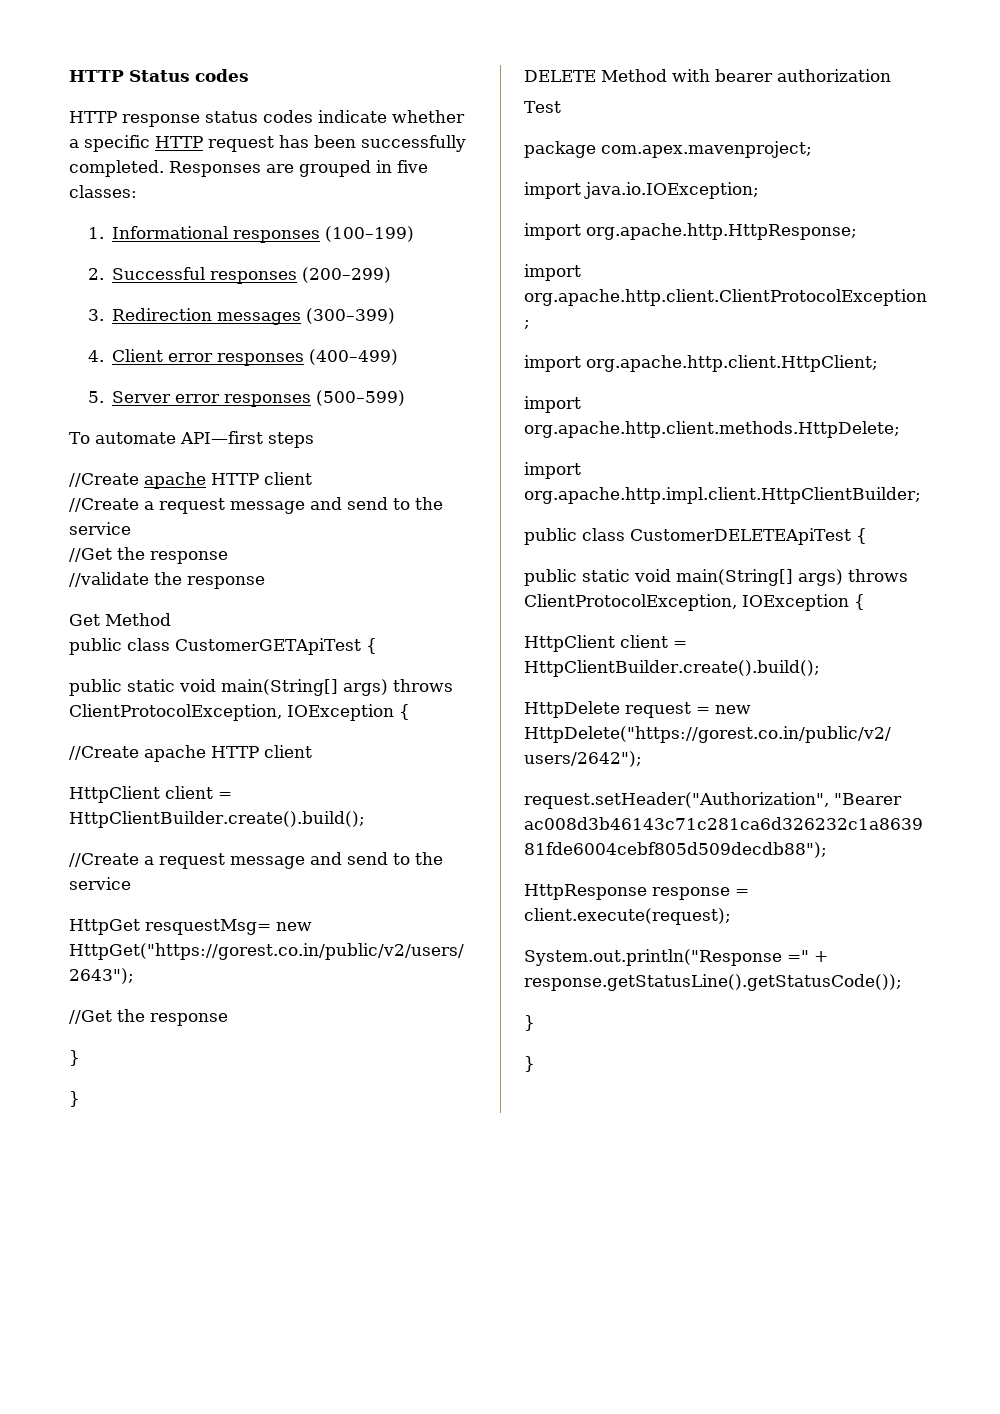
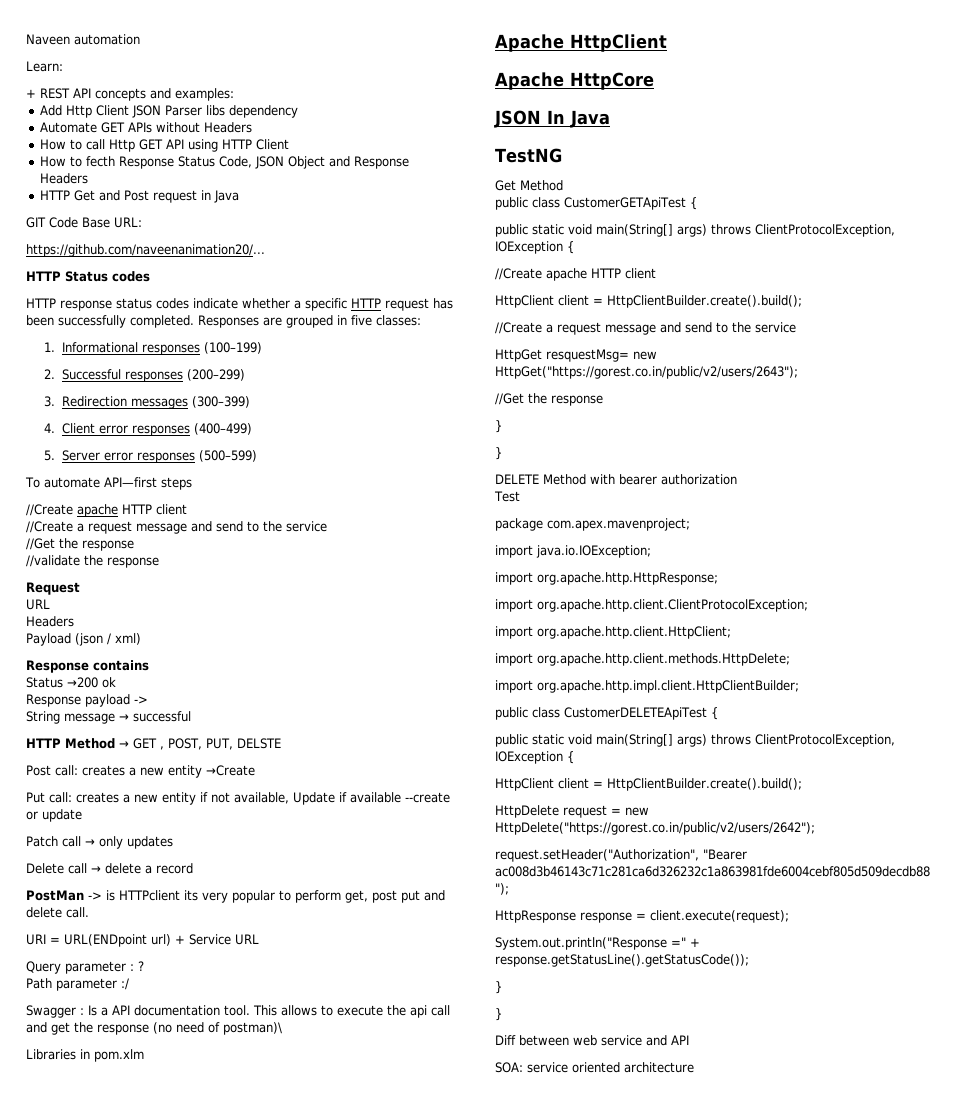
+ Naveen automation
+ Learn:
+ + REST API concepts and examples:
+ Add Http Client JSON Parser libs dependency
+ Automate GET APIs without Headers
+ How to call Http GET API using HTTP Client
+ How to fecth Response Status Code, JSON Object and Response Headers
+ HTTP Get and Post request in Java
+ GIT Code Base URL:
+ https://github.com/naveenanimation20/...
+ Request
+ URL
+ Headers
+ Payload (json / xml)
+ Response contains
+ Status →200 ok
+ Response payload ->
+ String message → successful
+ HTTP Method → GET , POST, PUT, DELSTE
+ Post call: creates a new entity →Create
+ Put call: creates a new entity if not available, Update if available --create or update
+ Patch call → only updates
+ Delete call → delete a record
+ PostMan -> is HTTPclient its very popular to perform get, post put and delete call.
+ URI = URL(ENDpoint url) + Service URL
+ Query parameter : ?
+ Path parameter :/
+ Swagger : Is a API documentation tool. This allows to execute the api call and get the response (no need of postman)\
+ Libraries in pom.xlm
+ Apache HttpClient
+ Apache HttpCore
+ JSON In Java
+ TestNG
+ Diff between web service and API
+ SOA: service oriented architecture

